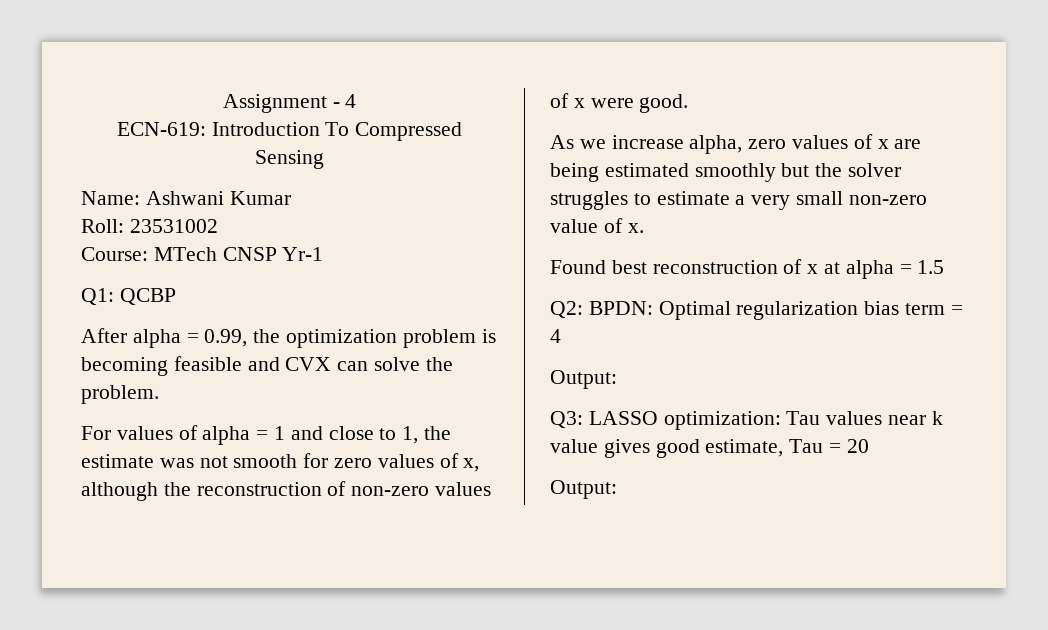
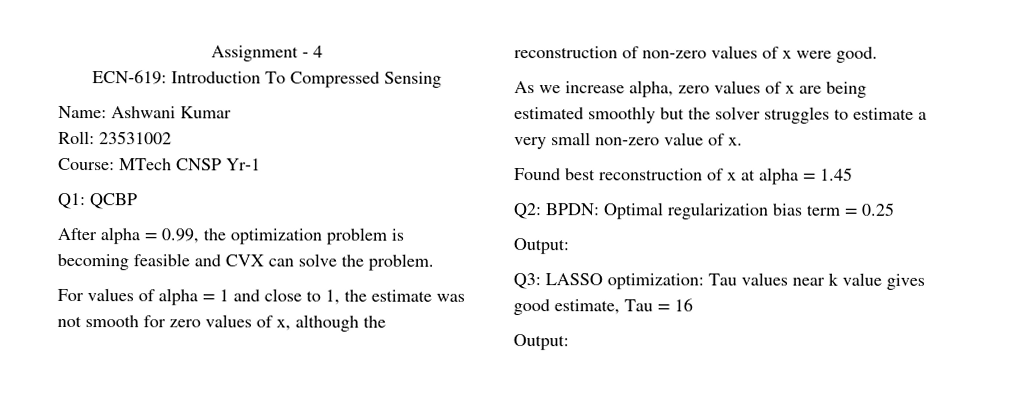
- Found best reconstruction of x at alpha = 1.5
+ Found best reconstruction of x at alpha = 1.45
- Q2: BPDN: Optimal regularization bias term = 4
+ Q2: BPDN: Optimal regularization bias term = 0.25
- Q3: LASSO optimization: Tau values near k value gives good estimate, Tau = 20
+ Q3: LASSO optimization: Tau values near k value gives good estimate, Tau = 16

